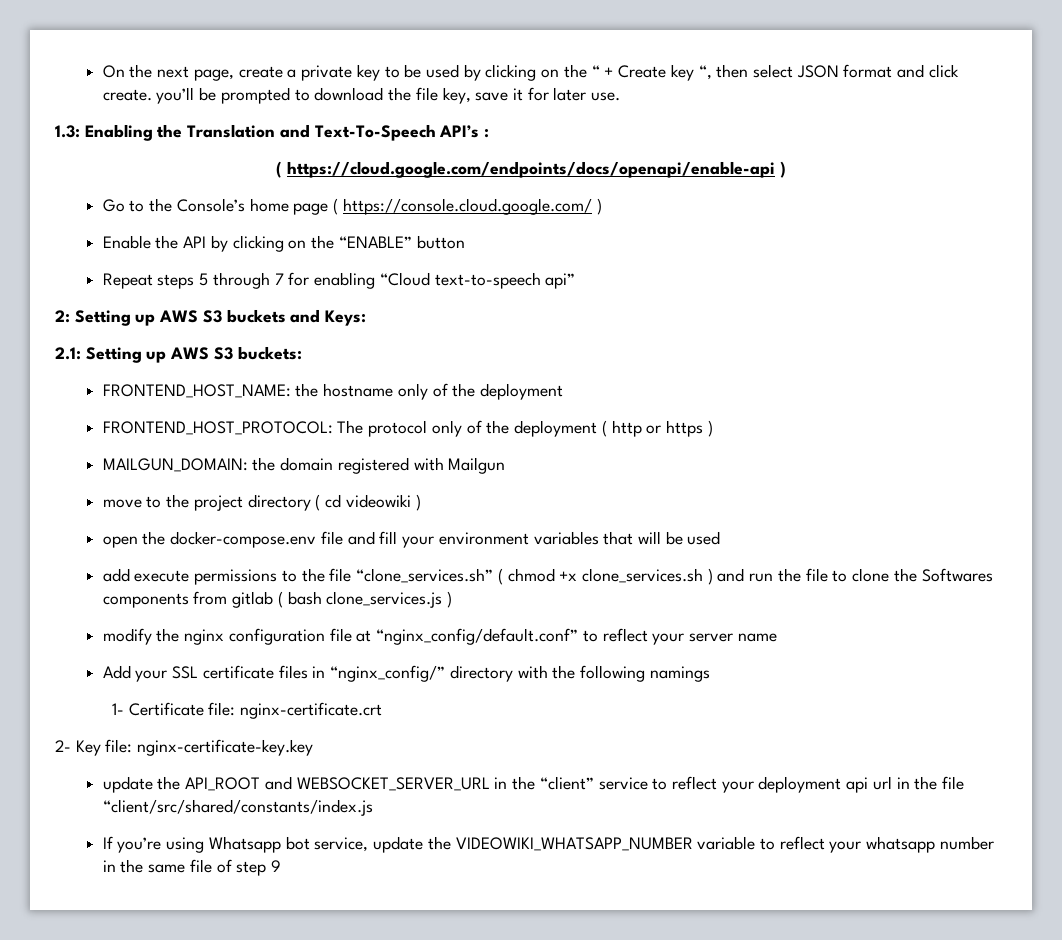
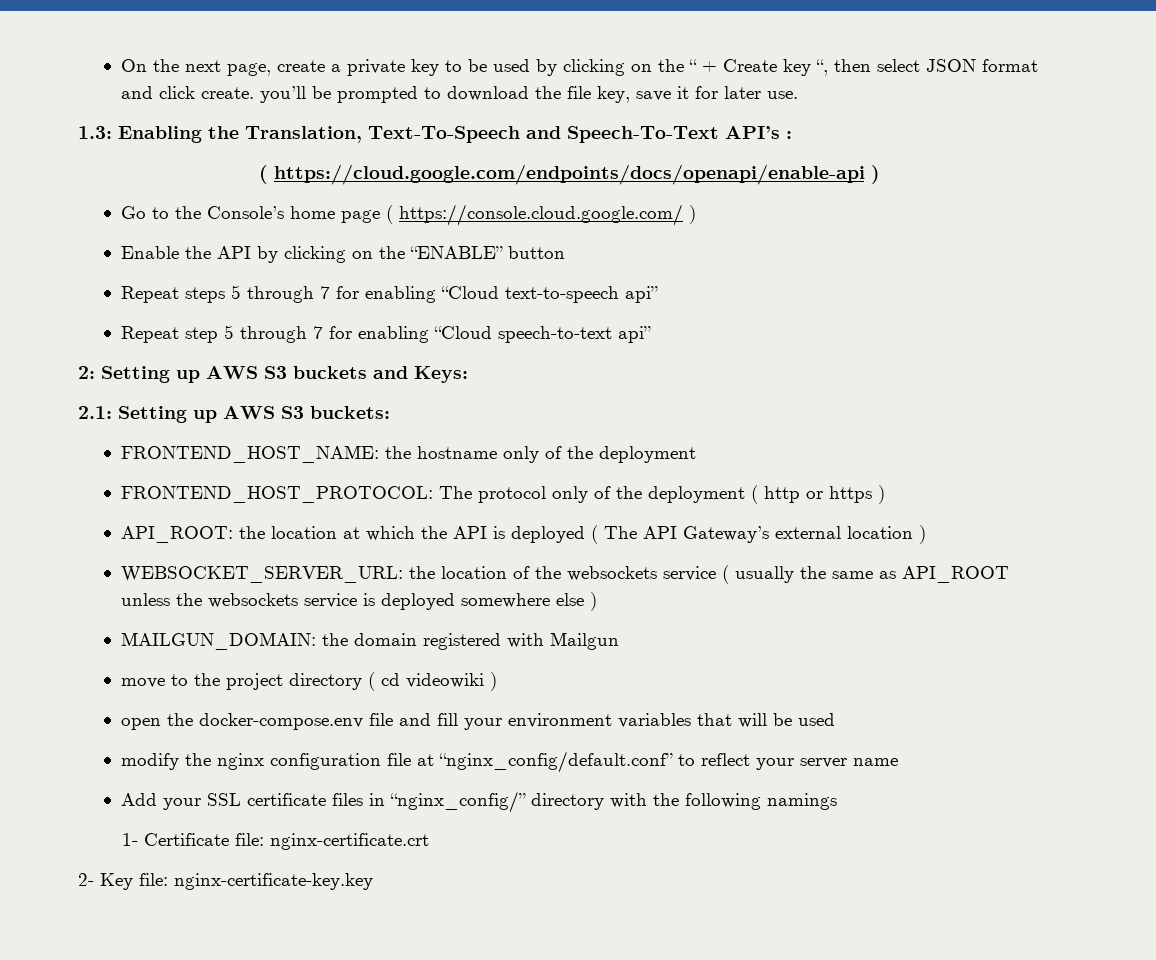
- 1.3: Enabling the Translation and Text-To-Speech API’s :
+ 1.3: Enabling the Translation, Text-To-Speech and Speech-To-Text API’s :
+ Repeat step 5 through 7 for enabling “Cloud speech-to-text api”
+ API_ROOT: the location at which the API is deployed ( The API Gateway’s external location )
+ WEBSOCKET_SERVER_URL: the location of the websockets service ( usually the same as API_ROOT unless the websockets service is deployed somewhere else )
- add execute permissions to the file “clone_services.sh” ( chmod +x clone_services.sh ) and run the file to clone the Softwares components from gitlab ( bash clone_services.js )
- update the API_ROOT and WEBSOCKET_SERVER_URL in the “client” service to reflect your deployment api url in the file “client/src/shared/constants/index.js
- If you’re using Whatsapp bot service, update the VIDEOWIKI_WHATSAPP_NUMBER variable to reflect your whatsapp number in the same file of step 9

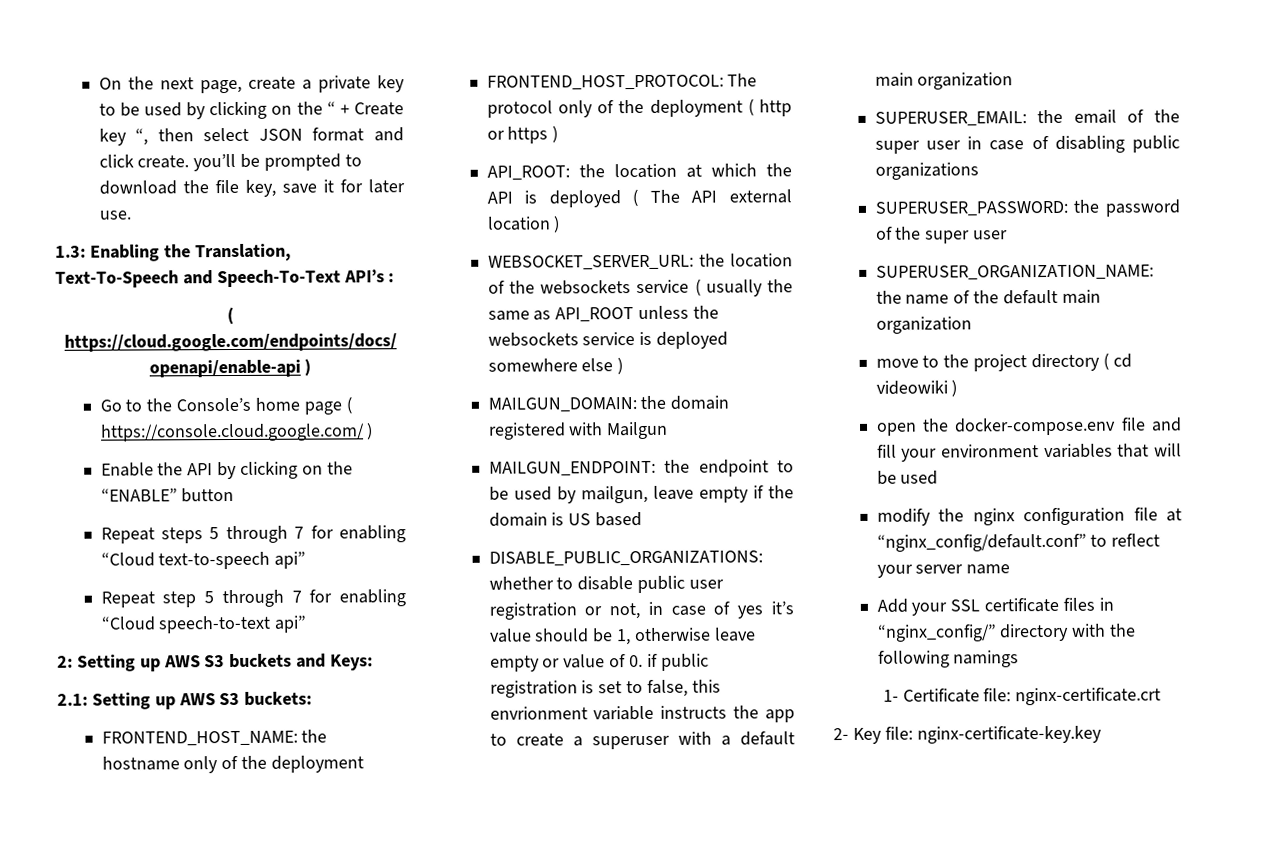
- API_ROOT: the location at which the API is deployed ( The API Gateway’s external location )
+ API_ROOT: the location at which the API is deployed ( The API external location )
+ MAILGUN_ENDPOINT: the endpoint to be used by mailgun, leave empty if the domain is US based
+ DISABLE_PUBLIC_ORGANIZATIONS: whether to disable public user registration or not, in case of yes it’s value should be 1, otherwise leave empty or value of 0. if public registration is set to false, this envrionment variable instructs the app to create a superuser with a default main organization
+ SUPERUSER_EMAIL: the email of the super user in case of disabling public organizations
+ SUPERUSER_PASSWORD: the password of the super user
+ SUPERUSER_ORGANIZATION_NAME: the name of the default main organization

